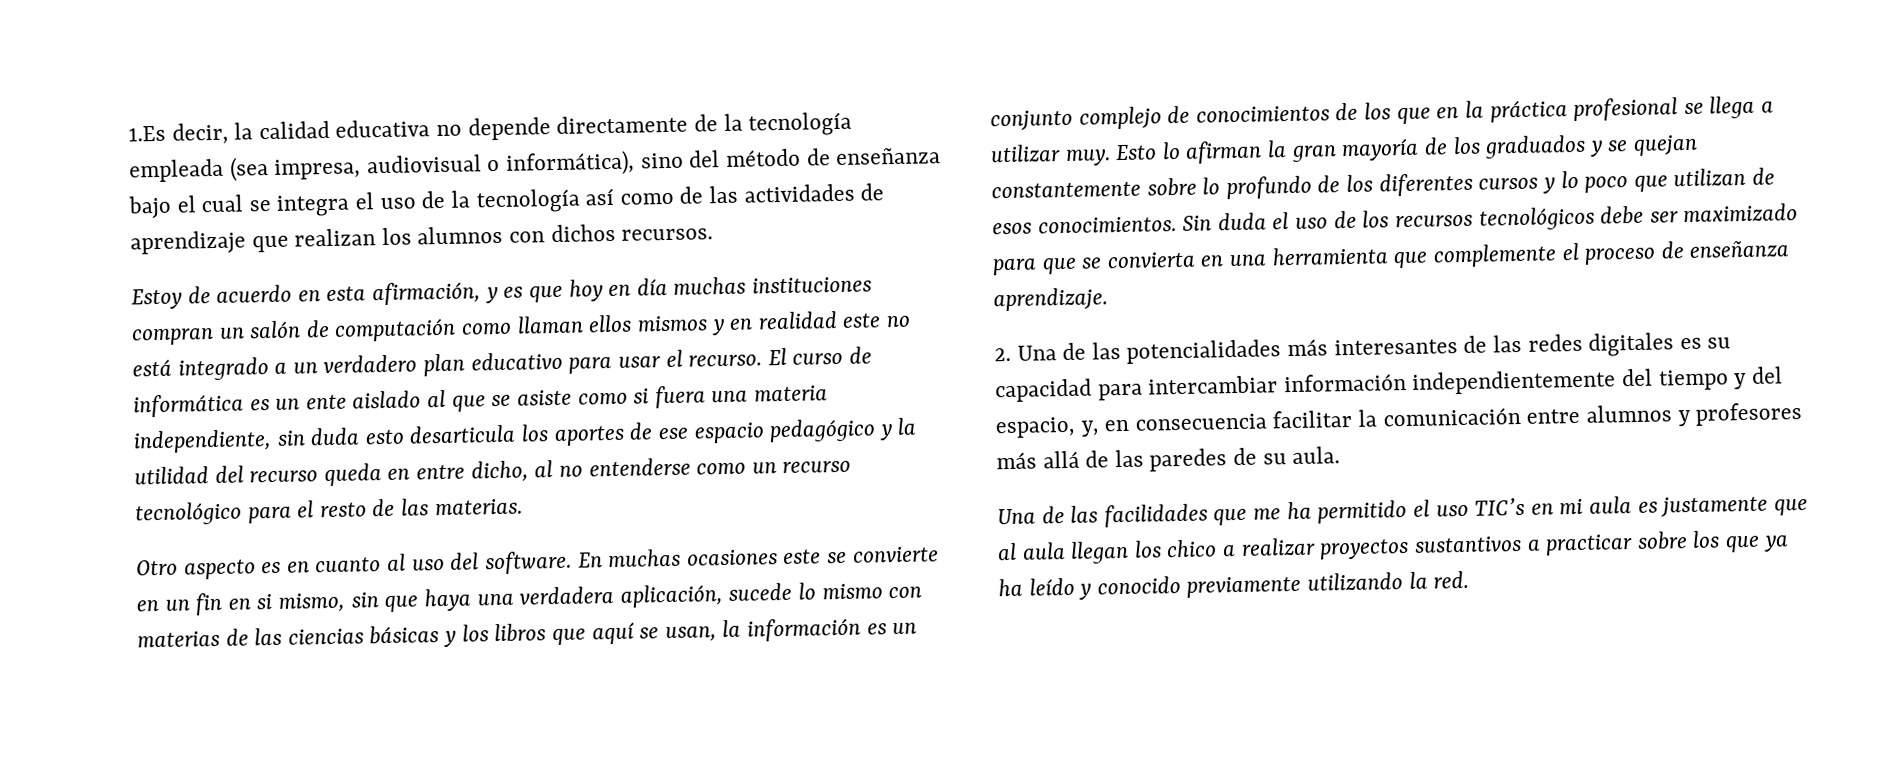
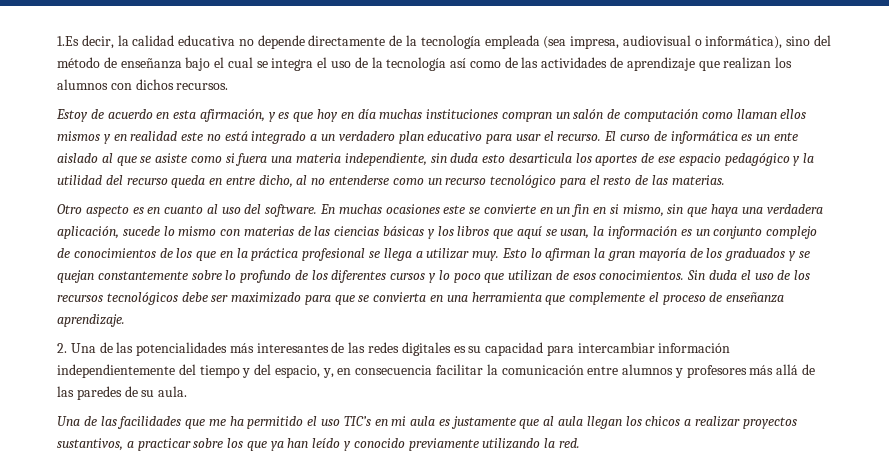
- Una de las facilidades que me ha permitido el uso TIC’s en mi aula es justamente que al aula llegan los chico a realizar proyectos sustantivos a practicar sobre los que ya ha leído y conocido previamente utilizando la red.
+ Una de las facilidades que me ha permitido el uso TIC’s en mi aula es justamente que al aula llegan los chicos a realizar proyectos sustantivos, a practicar sobre los que ya han leído y conocido previamente utilizando la red.

